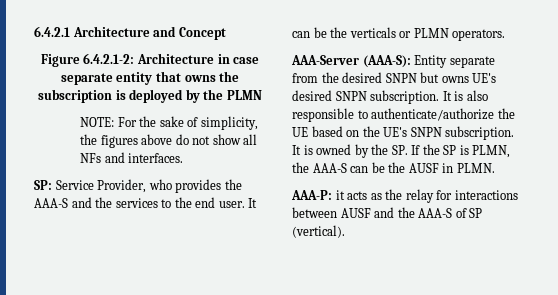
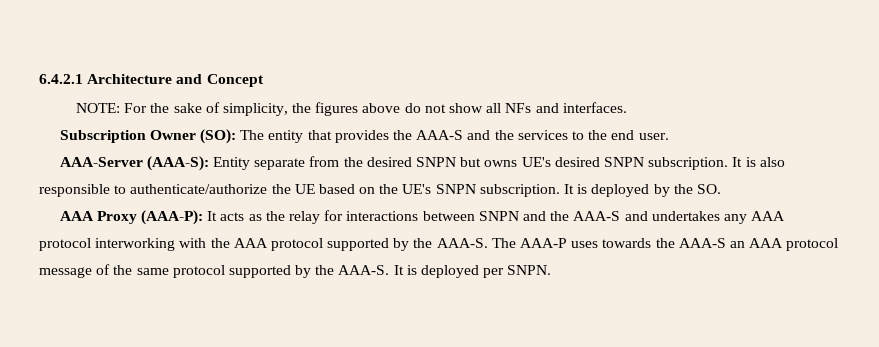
- Figure 6.4.2.1-2: Architecture in case separate entity that owns the subscription is deployed by the PLMN
- SP: Service Provider, who provides the AAA-S and the services to the end user. It can be the verticals or PLMN operators.
+ Subscription Owner (SO): The entity that provides the AAA-S and the services to the end user.
- It is owned by the SP. If the SP is PLMN, the AAA-S can be the AUSF in PLMN.
- AAA-P: it acts as the relay for interactions between AUSF and the AAA-S of SP (vertical).
+ It is deployed by the SO.
+ AAA Proxy (AAA-P): It acts as the relay for interactions between SNPN and the AAA-S and undertakes any AAA protocol interworking with the AAA protocol supported by the AAA-S. The AAA-P uses towards the AAA-S an AAA protocol message of the same protocol supported by the AAA-S. It is deployed per SNPN.

